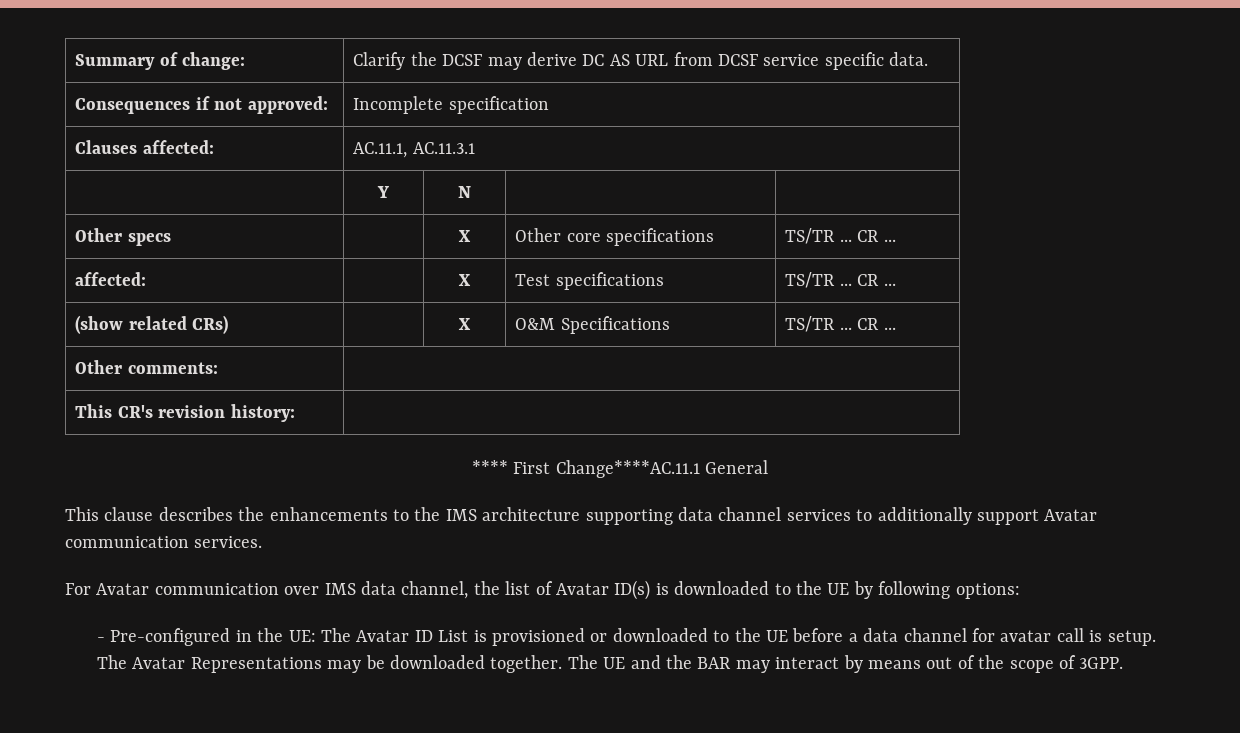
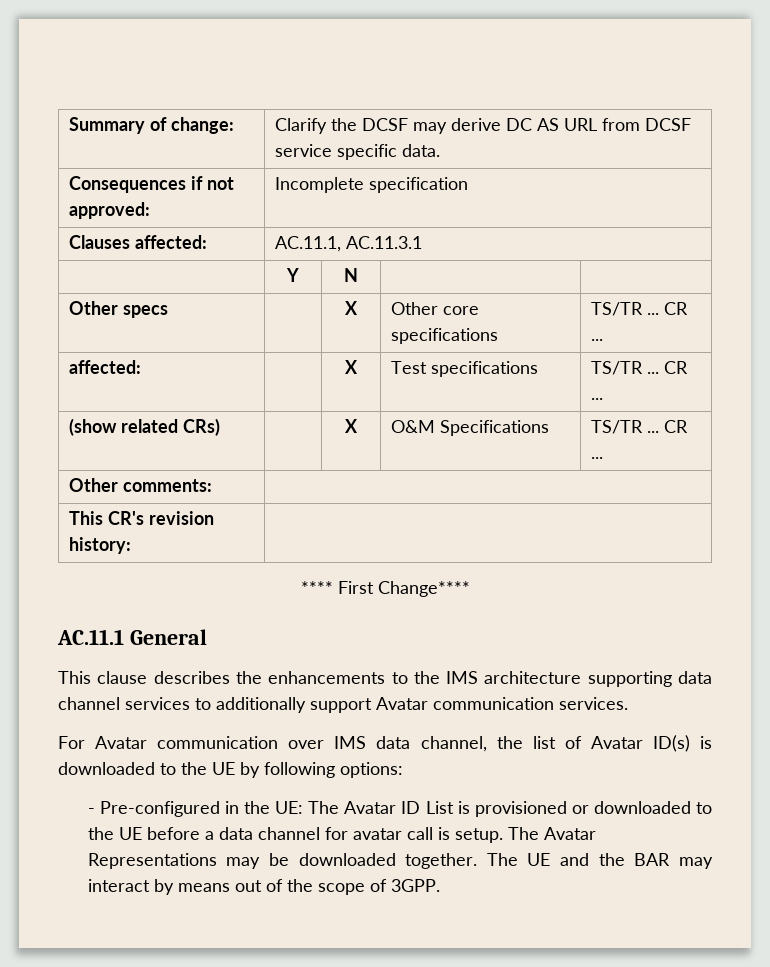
- **** First Change****AC.11.1 General
+ **** First Change****
+ AC.11.1 General

